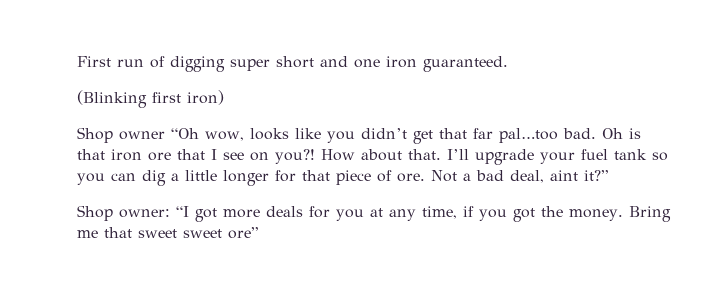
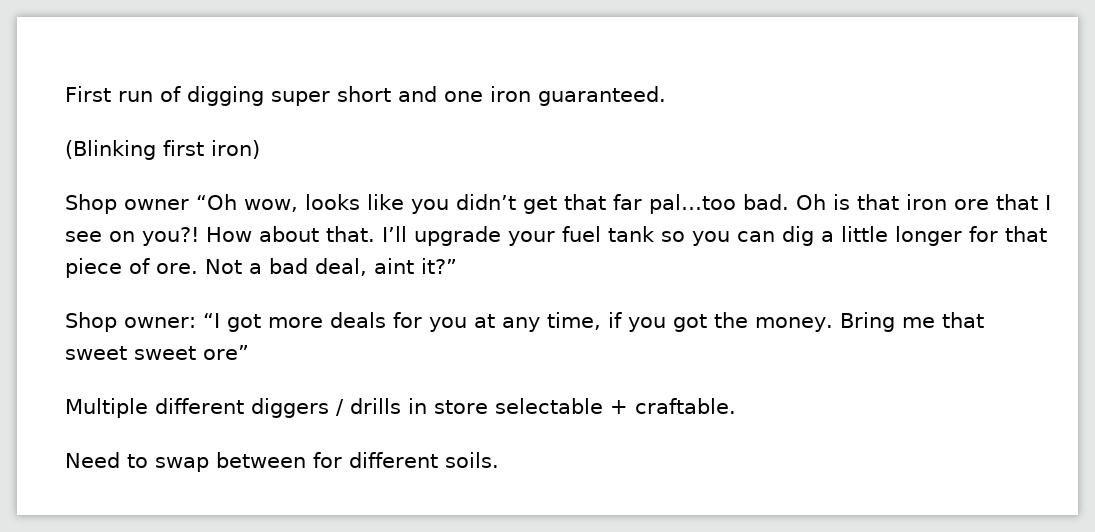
+ Multiple different diggers / drills in store selectable + craftable.
+ Need to swap between for different soils.

